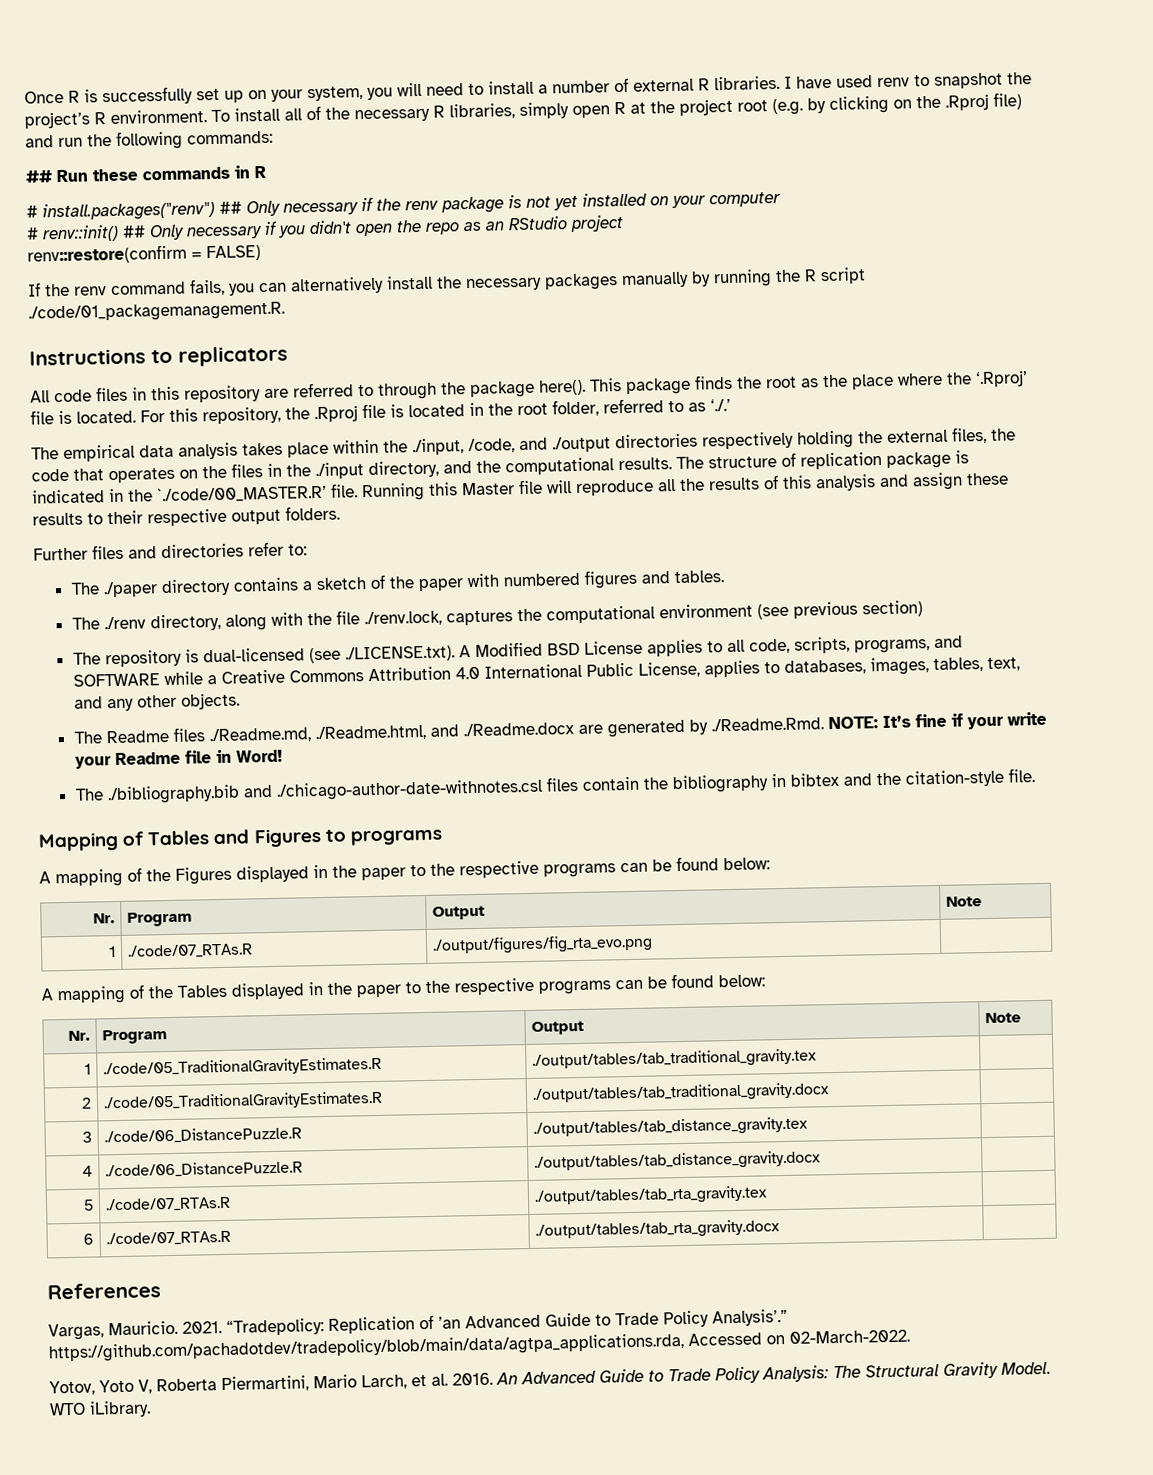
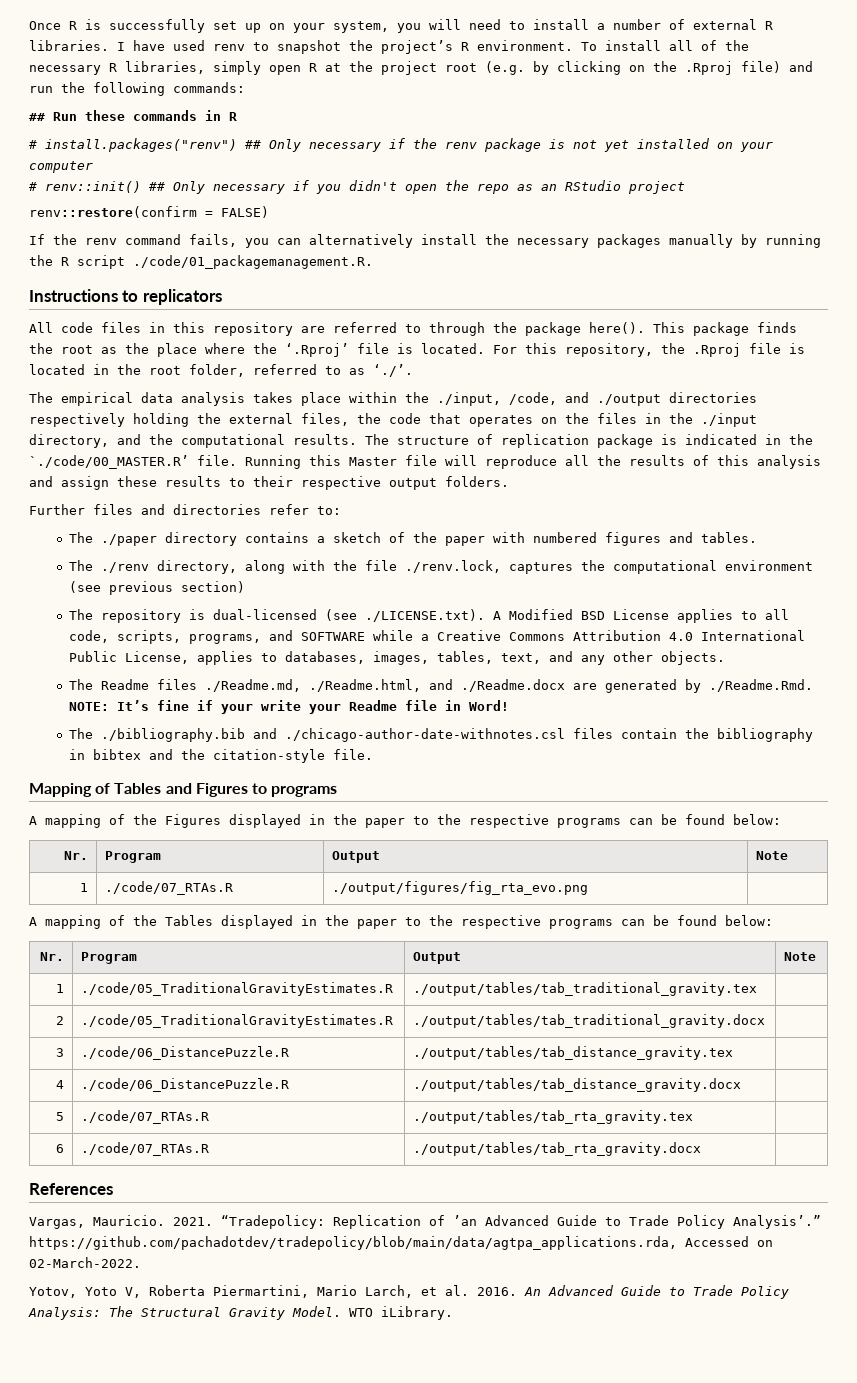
- For this repository, the .Rproj file is located in the root folder, referred to as ‘./.’
+ For this repository, the .Rproj file is located in the root folder, referred to as ‘./’.

